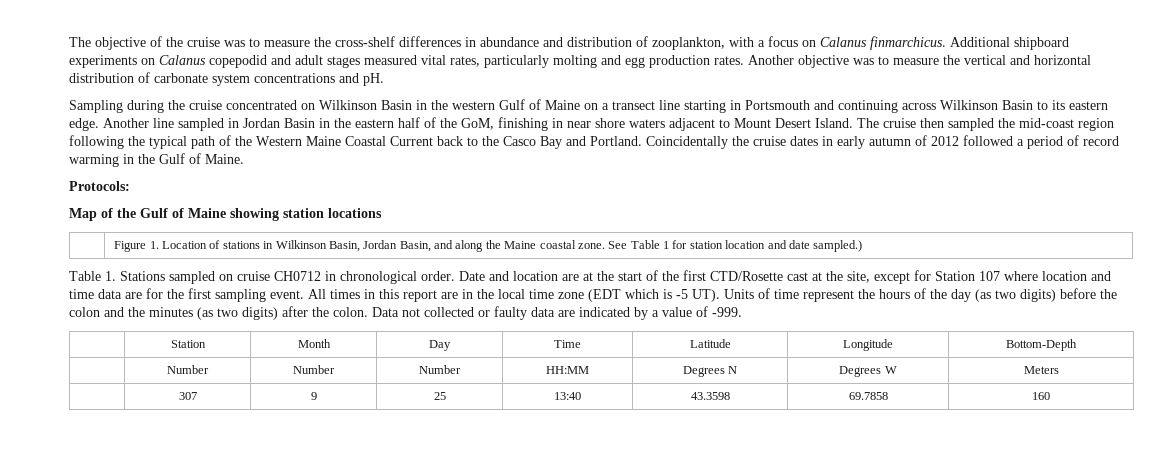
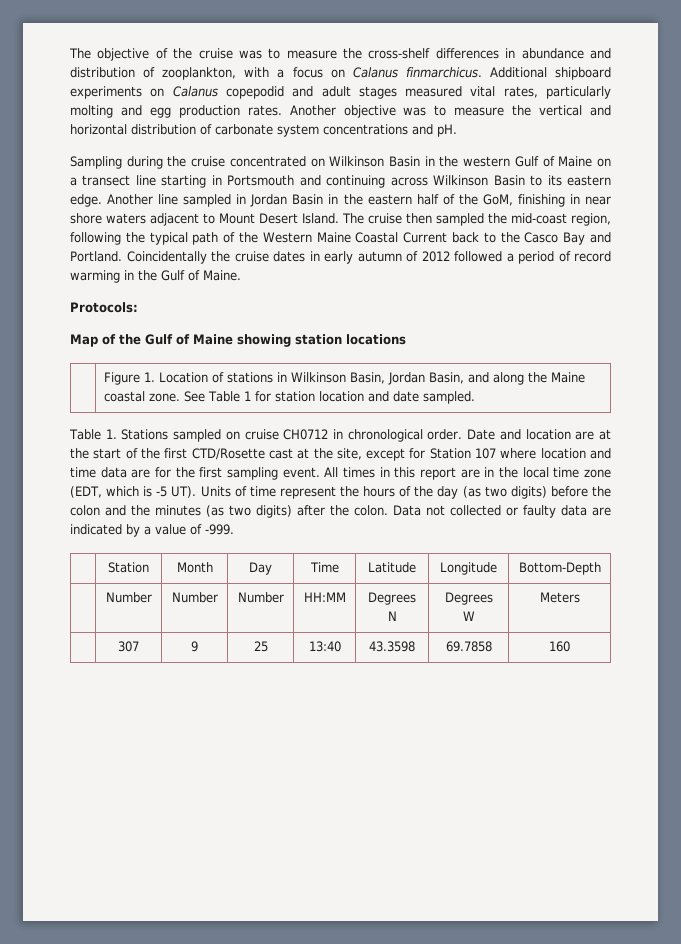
- The cruise then sampled the mid-coast region following the typical path of the Western Maine Coastal Current back to the Casco Bay and Portland.
+ The cruise then sampled the mid-coast region, following the typical path of the Western Maine Coastal Current back to the Casco Bay and Portland.
- | Figure 1. Location of stations in Wilkinson Basin, Jordan Basin, and along the Maine coastal zone. See Table 1 for station location and date sampled.)
+ | Figure 1. Location of stations in Wilkinson Basin, Jordan Basin, and along the Maine coastal zone. See Table 1 for station location and date sampled.
- All times in this report are in the local time zone (EDT which is -5 UT). Units of time represent the hours of the day (as two digits) before the colon and the minutes (as two digits) after the colon.
+ All times in this report are in the local time zone (EDT, which is -5 UT). Units of time represent the hours of the day (as two digits) before the colon and the minutes (as two digits) after the colon.

